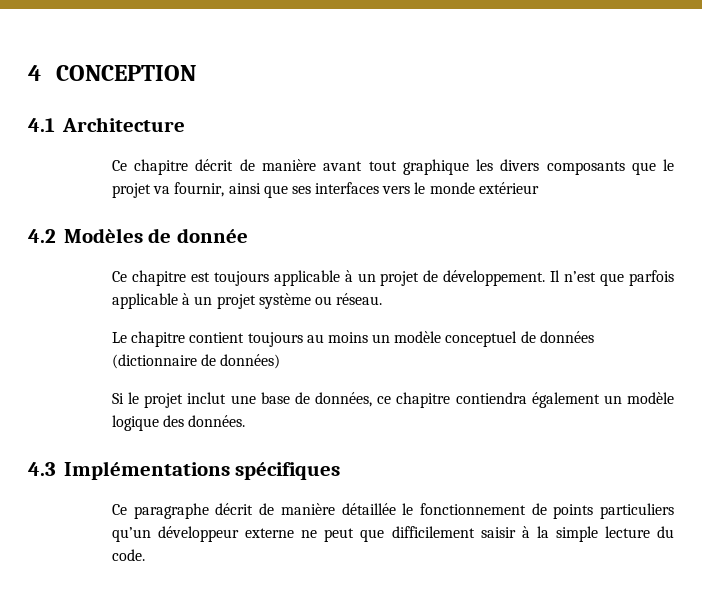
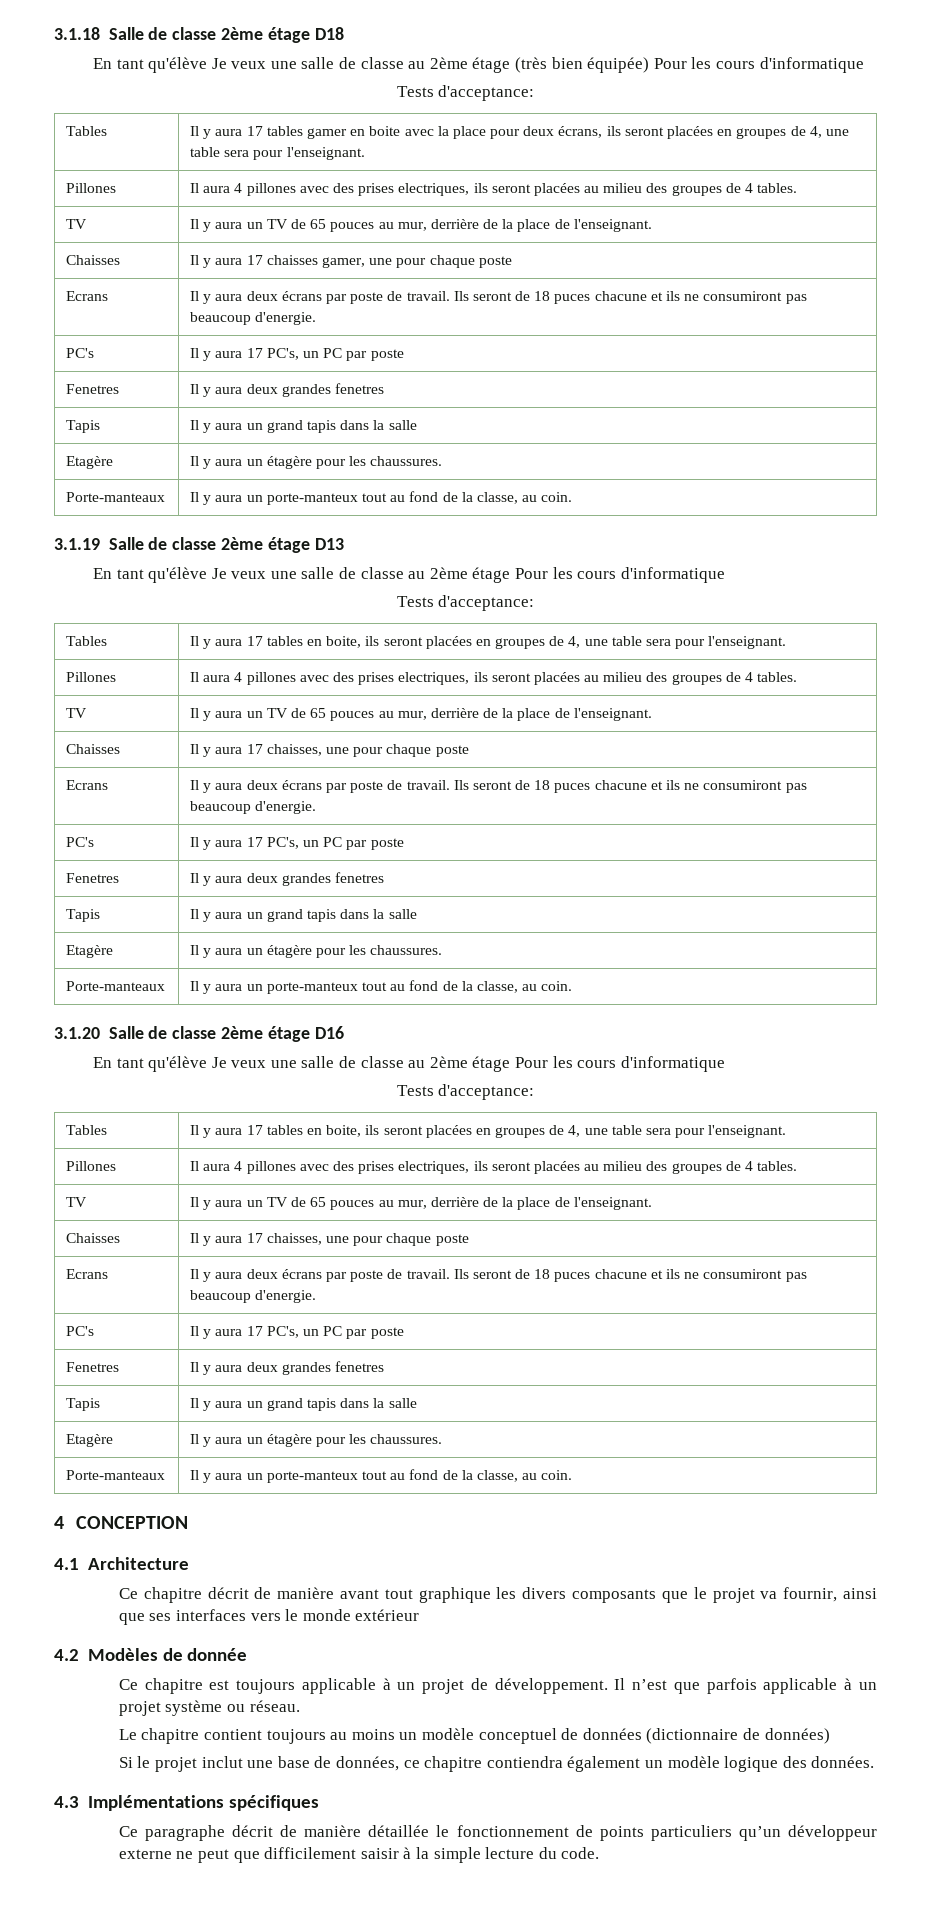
+ 3.1.18 Salle de classe 2ème étage D18
+ En tant qu'élève Je veux une salle de classe au 2ème étage (très bien équipée) Pour les cours d'informatique
+ Tests d'acceptance:
+ Tables | Il y aura 17 tables gamer en boite avec la place pour deux écrans, ils seront placées en groupes de 4, une table sera pour l'enseignant.
+ Pillones | Il aura 4 pillones avec des prises electriques, ils seront placées au milieu des groupes de 4 tables.
+ TV | Il y aura un TV de 65 pouces au mur, derrière de la place de l'enseignant.
+ Chaisses | Il y aura 17 chaisses gamer, une pour chaque poste
+ Ecrans | Il y aura deux écrans par poste de travail. Ils seront de 18 puces chacune et ils ne consumiront pas beaucoup d'energie.
+ PC's | Il y aura 17 PC's, un PC par poste
+ Fenetres | Il y aura deux grandes fenetres
+ Tapis | Il y aura un grand tapis dans la salle
+ Etagère | Il y aura un étagère pour les chaussures.
+ Porte-manteaux | Il y aura un porte-manteux tout au fond de la classe, au coin.
+ 3.1.19 Salle de classe 2ème étage D13
+ En tant qu'élève Je veux une salle de classe au 2ème étage Pour les cours d'informatique
+ Tests d'acceptance:
+ Tables | Il y aura 17 tables en boite, ils seront placées en groupes de 4, une table sera pour l'enseignant.
+ Pillones | Il aura 4 pillones avec des prises electriques, ils seront placées au milieu des groupes de 4 tables.
+ TV | Il y aura un TV de 65 pouces au mur, derrière de la place de l'enseignant.
+ Chaisses | Il y aura 17 chaisses, une pour chaque poste
+ Ecrans | Il y aura deux écrans par poste de travail. Ils seront de 18 puces chacune et ils ne consumiront pas beaucoup d'energie.
+ PC's | Il y aura 17 PC's, un PC par poste
+ Fenetres | Il y aura deux grandes fenetres
+ Tapis | Il y aura un grand tapis dans la salle
+ Etagère | Il y aura un étagère pour les chaussures.
+ Porte-manteaux | Il y aura un porte-manteux tout au fond de la classe, au coin.
+ 3.1.20 Salle de classe 2ème étage D16
+ En tant qu'élève Je veux une salle de classe au 2ème étage Pour les cours d'informatique
+ Tests d'acceptance:
+ Tables | Il y aura 17 tables en boite, ils seront placées en groupes de 4, une table sera pour l'enseignant.
+ Pillones | Il aura 4 pillones avec des prises electriques, ils seront placées au milieu des groupes de 4 tables.
+ TV | Il y aura un TV de 65 pouces au mur, derrière de la place de l'enseignant.
+ Chaisses | Il y aura 17 chaisses, une pour chaque poste
+ Ecrans | Il y aura deux écrans par poste de travail. Ils seront de 18 puces chacune et ils ne consumiront pas beaucoup d'energie.
+ PC's | Il y aura 17 PC's, un PC par poste
+ Fenetres | Il y aura deux grandes fenetres
+ Tapis | Il y aura un grand tapis dans la salle
+ Etagère | Il y aura un étagère pour les chaussures.
+ Porte-manteaux | Il y aura un porte-manteux tout au fond de la classe, au coin.

